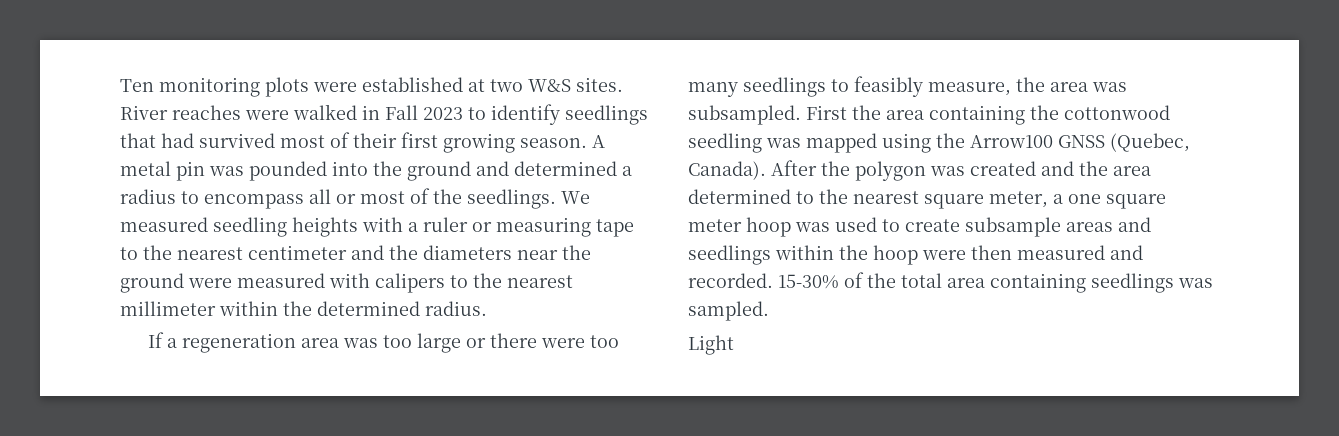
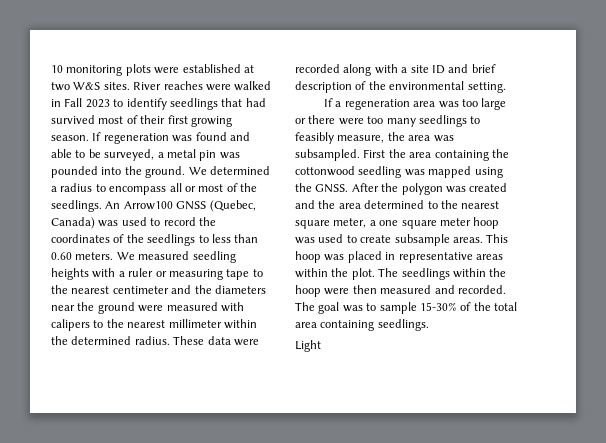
- Ten monitoring plots were established at two W&S sites.
+ 10 monitoring plots were established at two W&S sites.
- A metal pin was pounded into the ground and determined a radius to encompass all or most of the seedlings.
+ If regeneration was found and able to be surveyed, a metal pin was pounded into the ground. We determined a radius to encompass all or most of the seedlings.
+ An Arrow100 GNSS (Quebec, Canada) was used to record the coordinates of the seedlings to less than 0.60 meters.
+ These data were recorded along with a site ID and brief description of the environmental setting.
- First the area containing the cottonwood seedling was mapped using the Arrow100 GNSS (Quebec, Canada).
+ First the area containing the cottonwood seedling was mapped using the GNSS.
- After the polygon was created and the area determined to the nearest square meter, a one square meter hoop was used to create subsample areas and seedlings within the hoop were then measured and recorded.
+ After the polygon was created and the area determined to the nearest square meter, a one square meter hoop was used to create subsample areas. This hoop was placed in representative areas within the plot. The seedlings within the hoop were then measured and recorded.
- 15-30% of the total area containing seedlings was sampled.
+ The goal was to sample 15-30% of the total area containing seedlings.

